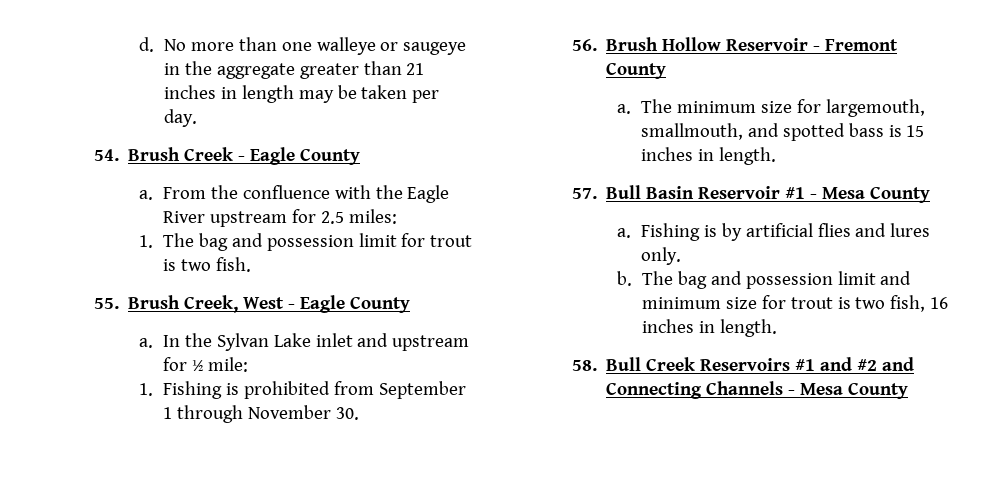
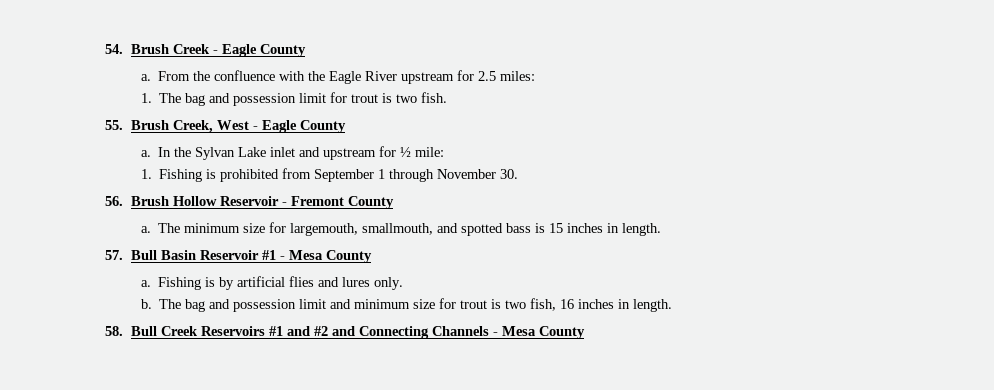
- d. No more than one walleye or saugeye in the aggregate greater than 21 inches in length may be taken per day.

